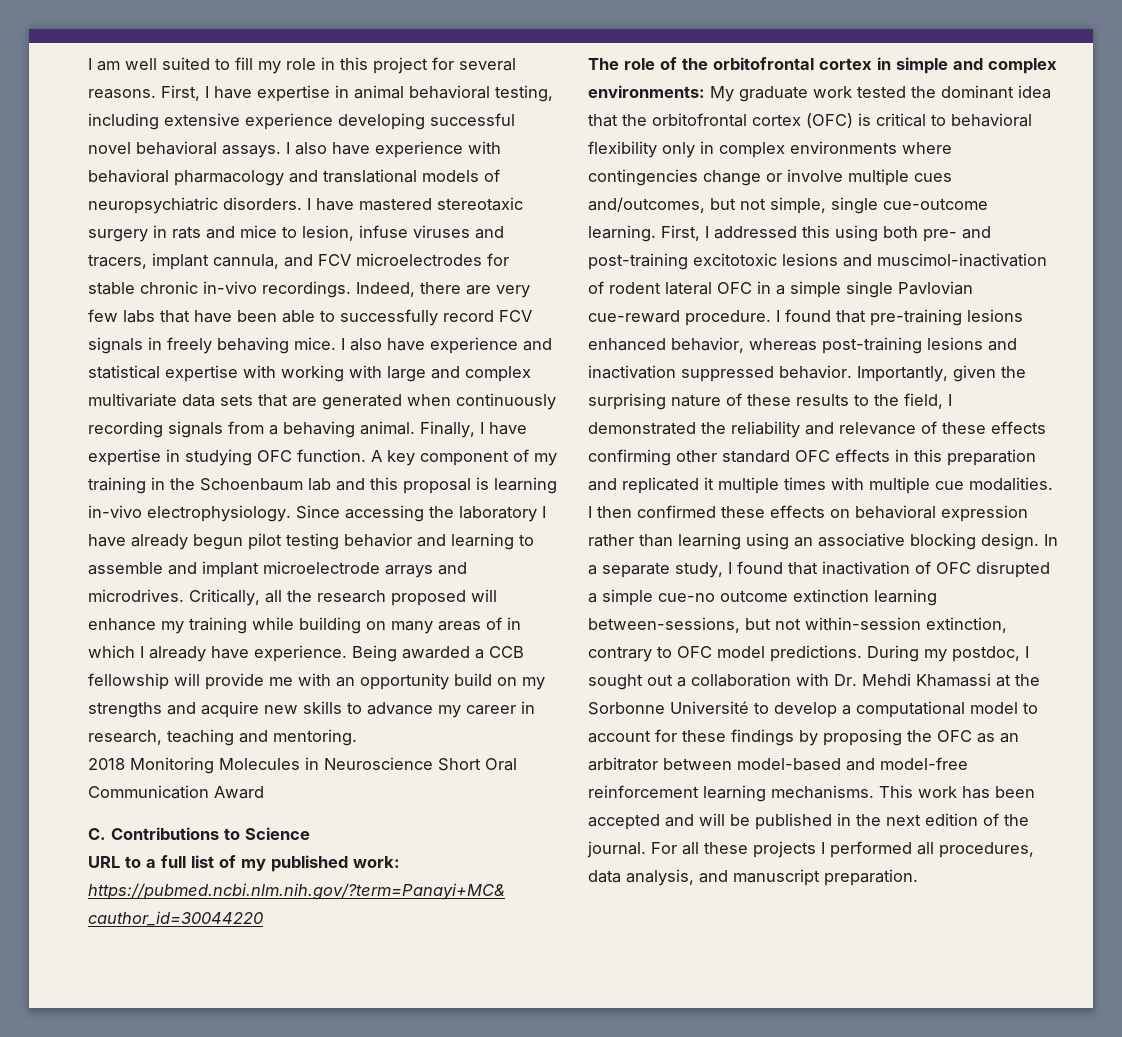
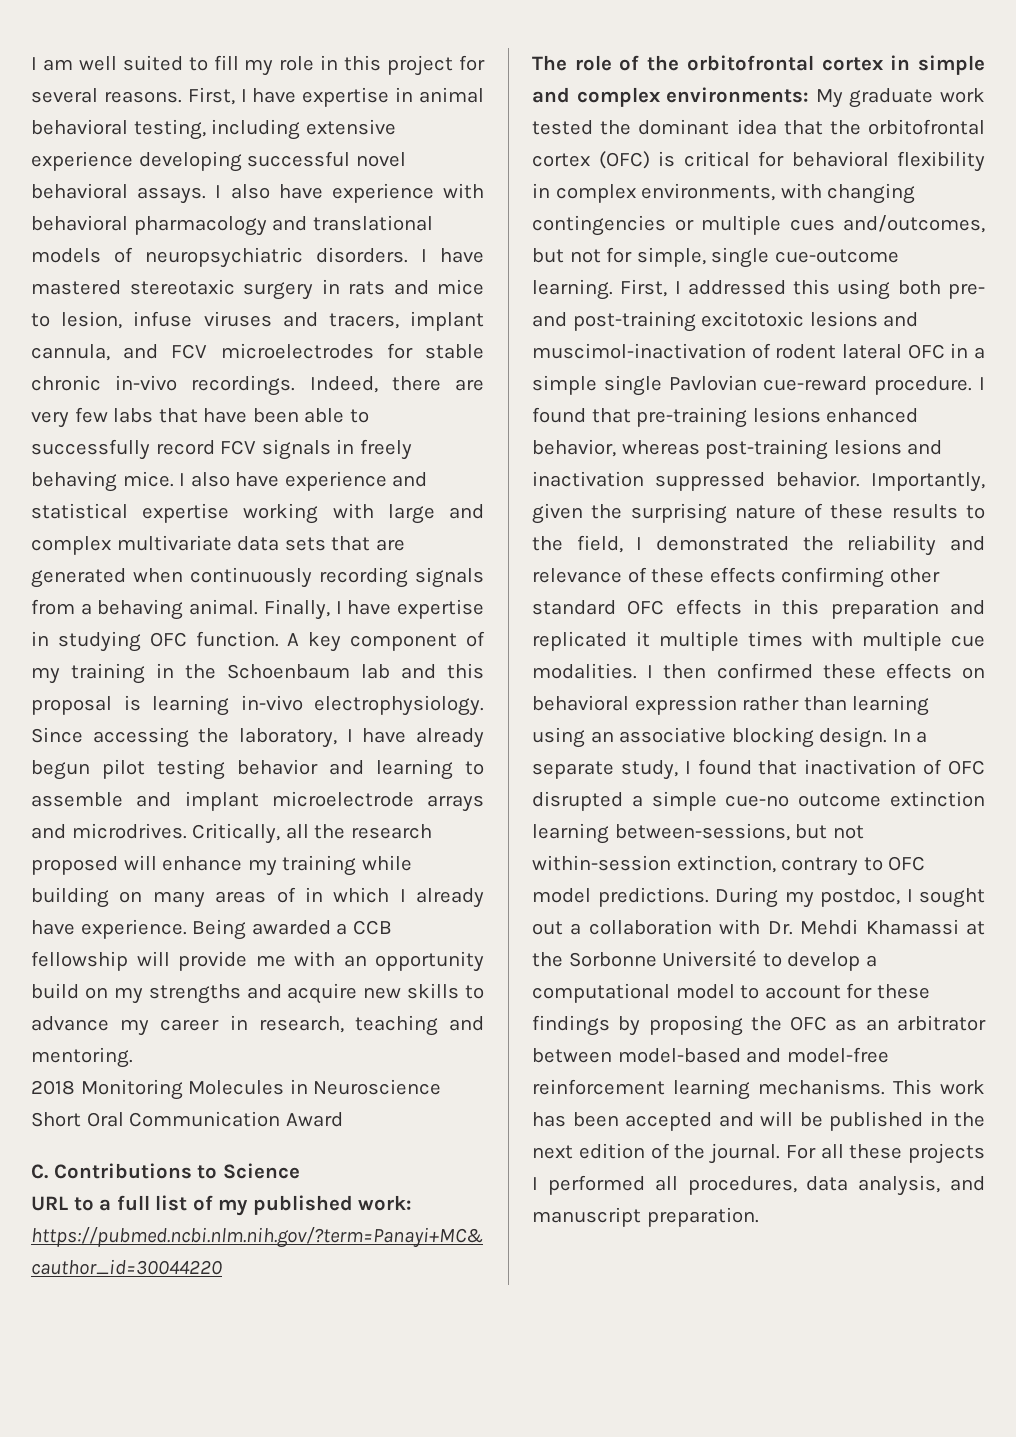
- I also have experience and statistical expertise with working with large and complex multivariate data sets that are generated when continuously recording signals from a behaving animal.
+ I also have experience and statistical expertise working with large and complex multivariate data sets that are generated when continuously recording signals from a behaving animal.
- Since accessing the laboratory I have already begun pilot testing behavior and learning to assemble and implant microelectrode arrays and microdrives.
+ Since accessing the laboratory, I have already begun pilot testing behavior and learning to assemble and implant microelectrode arrays and microdrives.
- The role of the orbitofrontal cortex in simple and complex environments: My graduate work tested the dominant idea that the orbitofrontal cortex (OFC) is critical to behavioral flexibility only in complex environments where contingencies change or involve multiple cues and/outcomes, but not simple, single cue-outcome learning.
+ The role of the orbitofrontal cortex in simple and complex environments: My graduate work tested the dominant idea that the orbitofrontal cortex (OFC) is critical for behavioral flexibility in complex environments, with changing contingencies or multiple cues and/outcomes, but not for simple, single cue-outcome learning.

